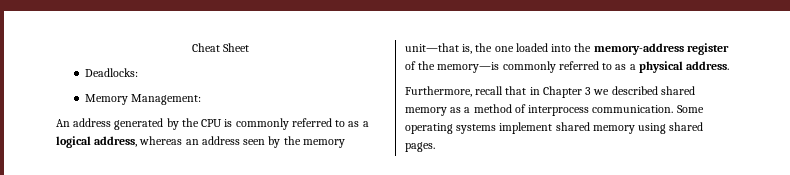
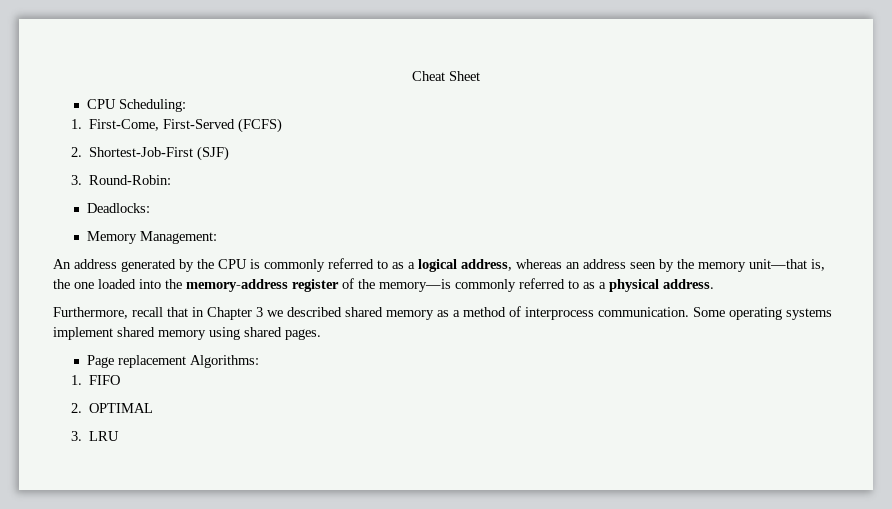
+ CPU Scheduling:
+ 1. First-Come, First-Served (FCFS)
+ 2. Shortest-Job-First (SJF)
+ 3. Round-Robin:
+ Page replacement Algorithms:
+ 1. FIFO
+ 2. OPTIMAL
+ 3. LRU

